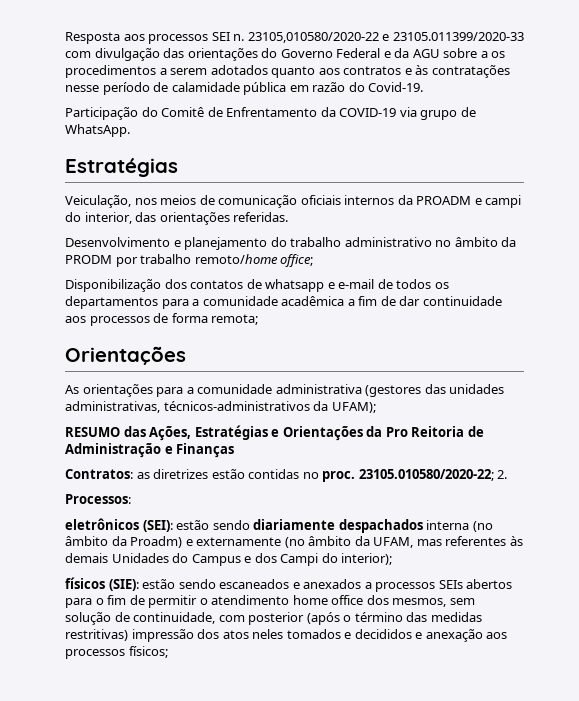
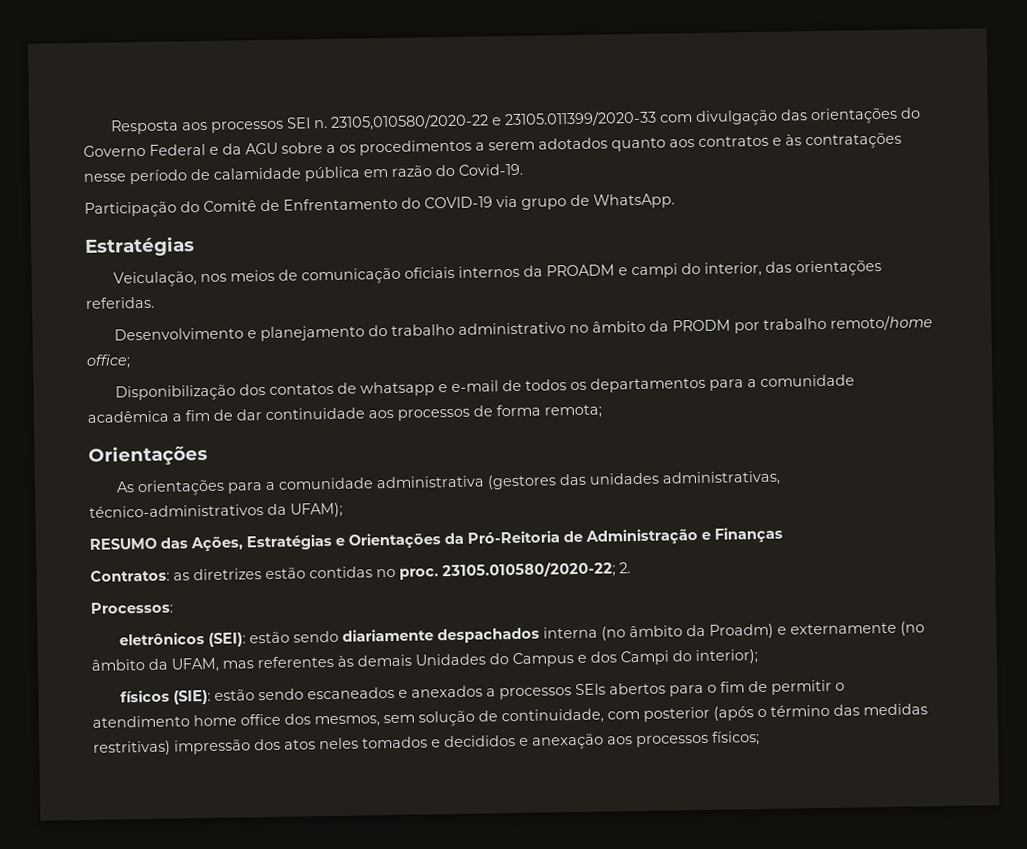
- Participação do Comitê de Enfrentamento da COVID-19 via grupo de WhatsApp.
+ Participação do Comitê de Enfrentamento do COVID-19 via grupo de WhatsApp.
- As orientações para a comunidade administrativa (gestores das unidades administrativas, técnicos-administrativos da UFAM);
+ As orientações para a comunidade administrativa (gestores das unidades administrativas, técnico-administrativos da UFAM);
- RESUMO das Ações, Estratégias e Orientações da Pro Reitoria de Administração e Finanças
+ RESUMO das Ações, Estratégias e Orientações da Pró-Reitoria de Administração e Finanças

